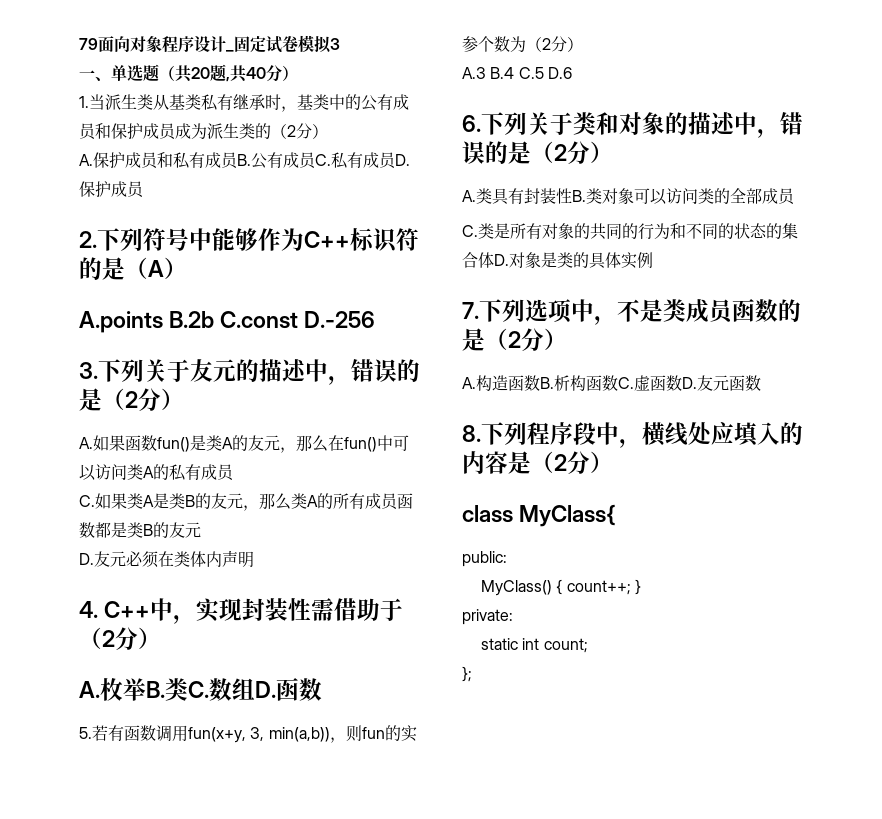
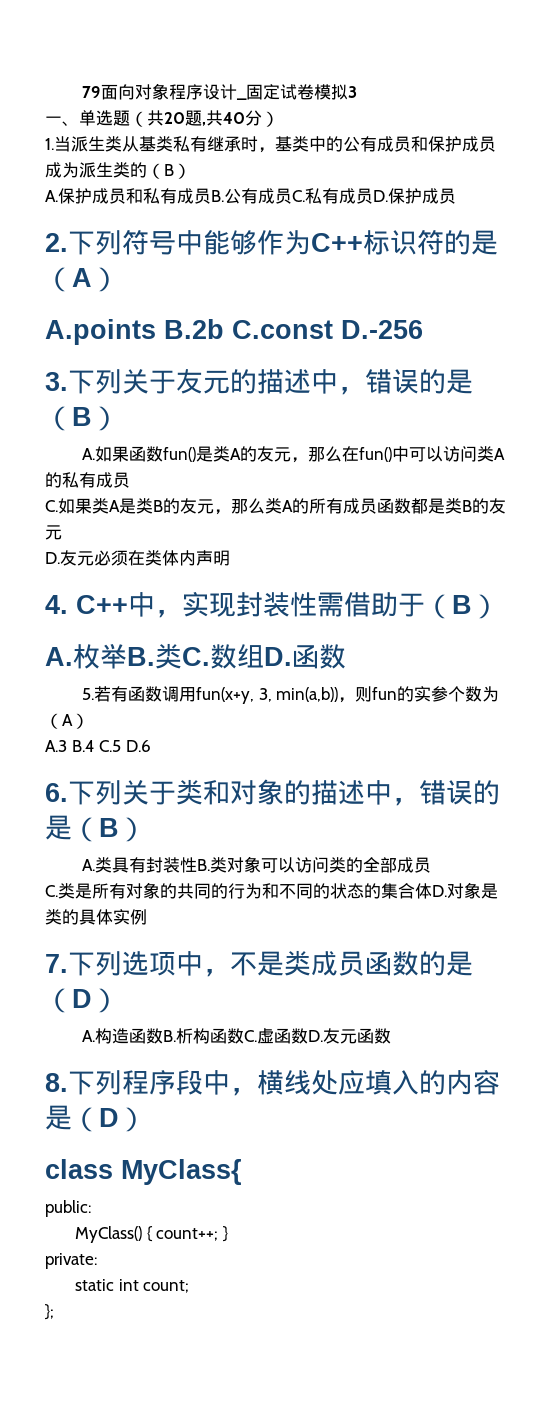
- 1.当派生类从基类私有继承时，基类中的公有成员和保护成员成为派生类的（2分）
+ 1.当派生类从基类私有继承时，基类中的公有成员和保护成员成为派生类的（B）
- 3.下列关于友元的描述中，错误的是（2分）
+ 3.下列关于友元的描述中，错误的是（B）
- 4. C++中，实现封装性需借助于（2分）
+ 4. C++中，实现封装性需借助于（B）
- 5.若有函数调用fun(x+y, 3, min(a,b))，则fun的实参个数为（2分）
+ 5.若有函数调用fun(x+y, 3, min(a,b))，则fun的实参个数为（A）
- 6.下列关于类和对象的描述中，错误的是（2分）
+ 6.下列关于类和对象的描述中，错误的是（B）
- 7.下列选项中，不是类成员函数的是（2分）
+ 7.下列选项中，不是类成员函数的是（D）
- 8.下列程序段中，横线处应填入的内容是（2分）
+ 8.下列程序段中，横线处应填入的内容是（D）

